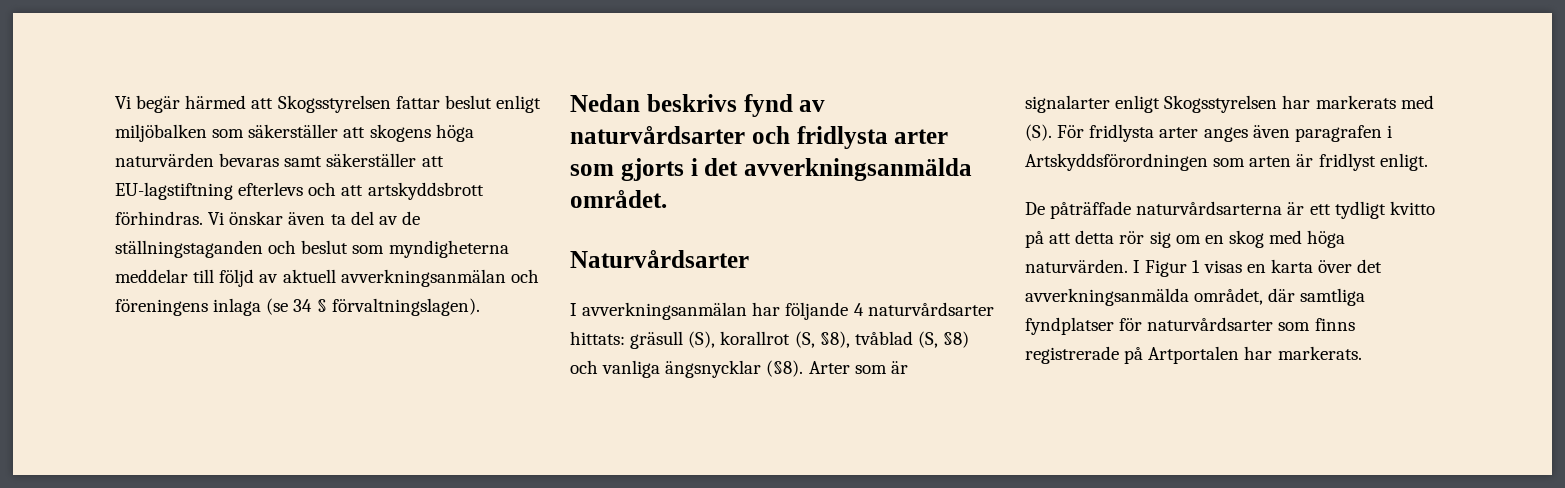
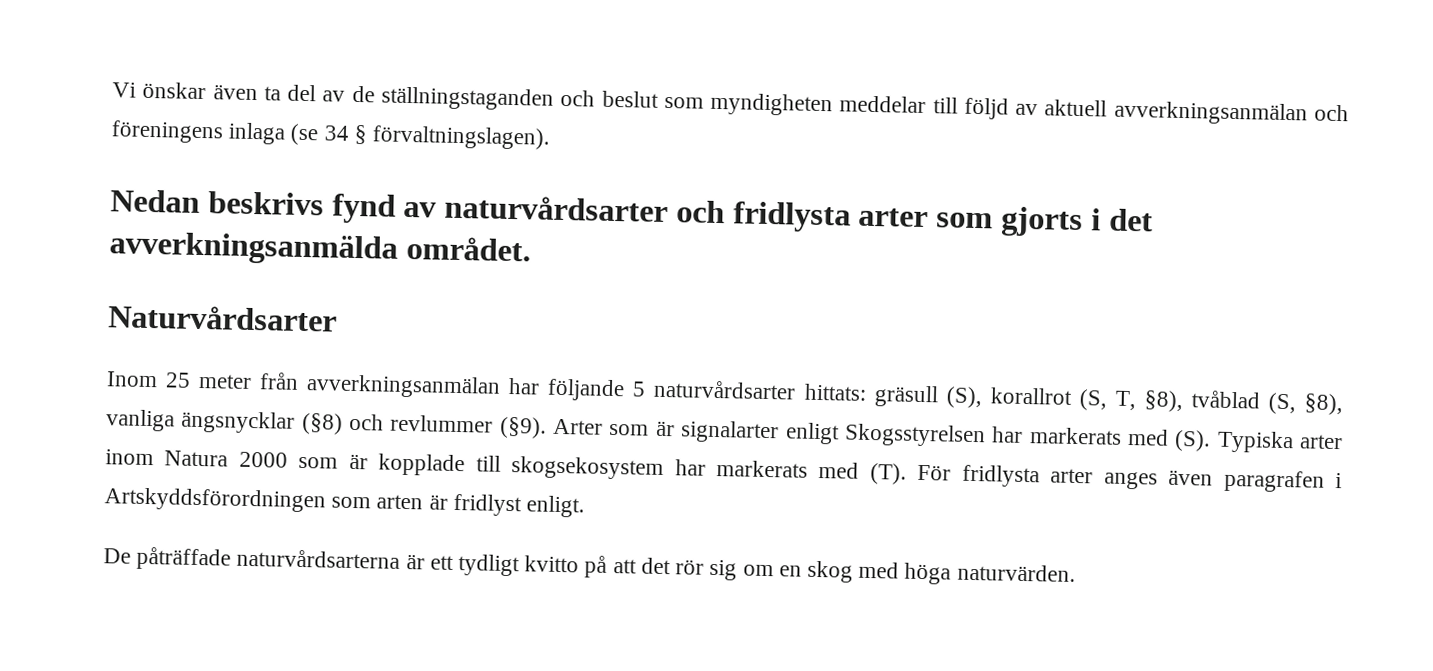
- Vi begär härmed att Skogsstyrelsen fattar beslut enligt miljöbalken som säkerställer att skogens höga naturvärden bevaras samt säkerställer att EU-lagstiftning efterlevs och att artskyddsbrott förhindras. Vi önskar även ta del av de ställningstaganden och beslut som myndigheterna meddelar till följd av aktuell avverkningsanmälan och föreningens inlaga (se 34 § förvaltningslagen).
+ Vi önskar även ta del av de ställningstaganden och beslut som myndigheten meddelar till följd av aktuell avverkningsanmälan och föreningens inlaga (se 34 § förvaltningslagen).
- I avverkningsanmälan har följande 4 naturvårdsarter hittats: gräsull (S), korallrot (S, §8), tvåblad (S, §8) och vanliga ängsnycklar (§8).
+ Inom 25 meter från avverkningsanmälan har följande 5 naturvårdsarter hittats: gräsull (S), korallrot (S, T, §8), tvåblad (S, §8), vanliga ängsnycklar (§8) och revlummer (§9).
- Arter som är signalarter enligt Skogsstyrelsen har markerats med (S). För fridlysta arter anges även paragrafen i Artskyddsförordningen som arten är fridlyst enligt.
+ Arter som är signalarter enligt Skogsstyrelsen har markerats med (S). Typiska arter inom Natura 2000 som är kopplade till skogsekosystem har markerats med (T). För fridlysta arter anges även paragrafen i Artskyddsförordningen som arten är fridlyst enligt.
- De påträffade naturvårdsarterna är ett tydligt kvitto på att detta rör sig om en skog med höga naturvärden. I Figur 1 visas en karta över det avverkningsanmälda området, där samtliga fyndplatser för naturvårdsarter som finns registrerade på Artportalen har markerats.
+ De påträffade naturvårdsarterna är ett tydligt kvitto på att det rör sig om en skog med höga naturvärden.

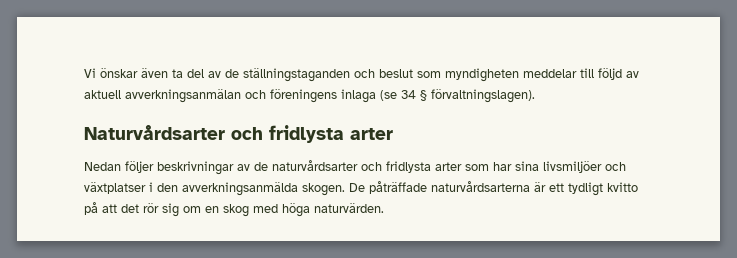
- Nedan beskrivs fynd av naturvårdsarter och fridlysta arter som gjorts i det avverkningsanmälda området.
- Naturvårdsarter
- Inom 25 meter från avverkningsanmälan har följande 5 naturvårdsarter hittats: gräsull (S), korallrot (S, T, §8), tvåblad (S, §8), vanliga ängsnycklar (§8) och revlummer (§9). Arter som är signalarter enligt Skogsstyrelsen har markerats med (S). Typiska arter inom Natura 2000 som är kopplade till skogsekosystem har markerats med (T). För fridlysta arter anges även paragrafen i Artskyddsförordningen som arten är fridlyst enligt.
- De påträffade naturvårdsarterna är ett tydligt kvitto på att det rör sig om en skog med höga naturvärden.
+ Naturvårdsarter och fridlysta arter
+ Nedan följer beskrivningar av de naturvårdsarter och fridlysta arter som har sina livsmiljöer och växtplatser i den avverkningsanmälda skogen. De påträffade naturvårdsarterna är ett tydligt kvitto på att det rör sig om en skog med höga naturvärden.

